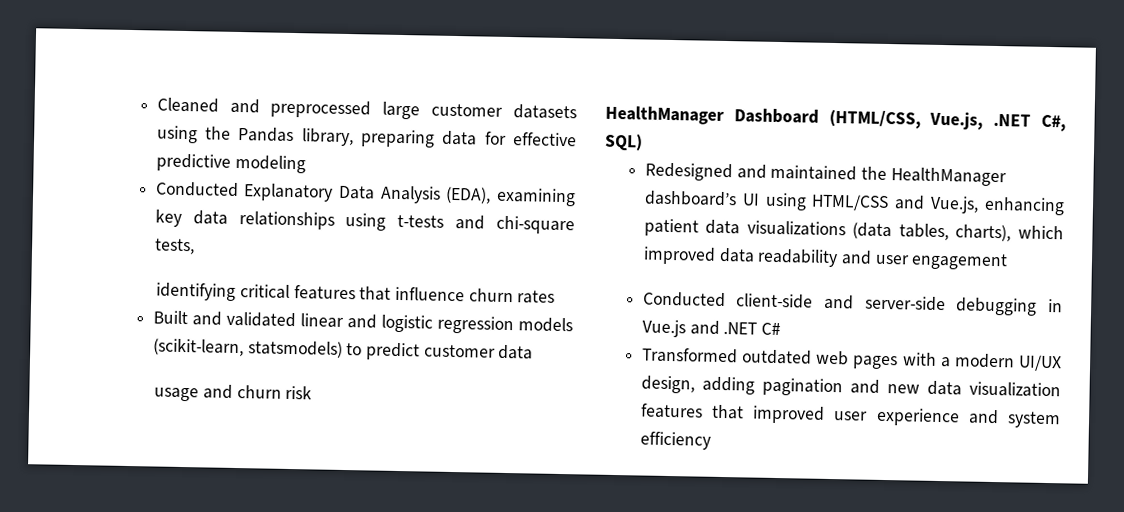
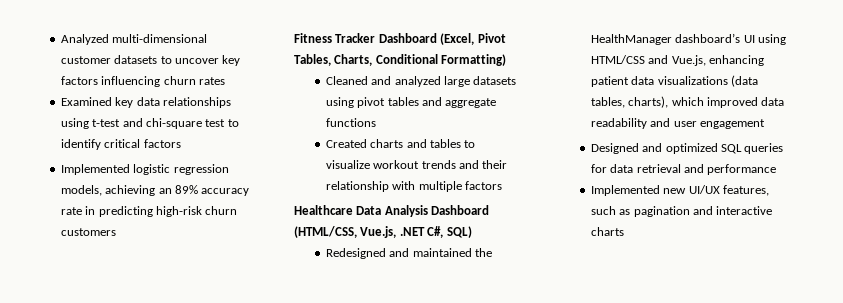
- Cleaned and preprocessed large customer datasets using the Pandas library, preparing data for effective predictive modeling
- Conducted Explanatory Data Analysis (EDA), examining key data relationships using t-tests and chi-square tests,
- identifying critical features that influence churn rates
- Built and validated linear and logistic regression models (scikit-learn, statsmodels) to predict customer data
- usage and churn risk
- HealthManager Dashboard (HTML/CSS, Vue.js, .NET C#, SQL)
+ Analyzed multi-dimensional customer datasets to uncover key factors influencing churn rates
+ Examined key data relationships using t-test and chi-square test to identify critical factors
+ Implemented logistic regression models, achieving an 89% accuracy rate in predicting high-risk churn customers
+ Fitness Tracker Dashboard (Excel, Pivot Tables, Charts, Conditional Formatting)
+ Cleaned and analyzed large datasets using pivot tables and aggregate functions
+ Created charts and tables to visualize workout trends and their relationship with multiple factors
+ Healthcare Data Analysis Dashboard (HTML/CSS, Vue.js, .NET C#, SQL)
- Conducted client-side and server-side debugging in Vue.js and .NET C#
- Transformed outdated web pages with a modern UI/UX design, adding pagination and new data visualization features that improved user experience and system efficiency
+ Designed and optimized SQL queries for data retrieval and performance
+ Implemented new UI/UX features, such as pagination and interactive charts

